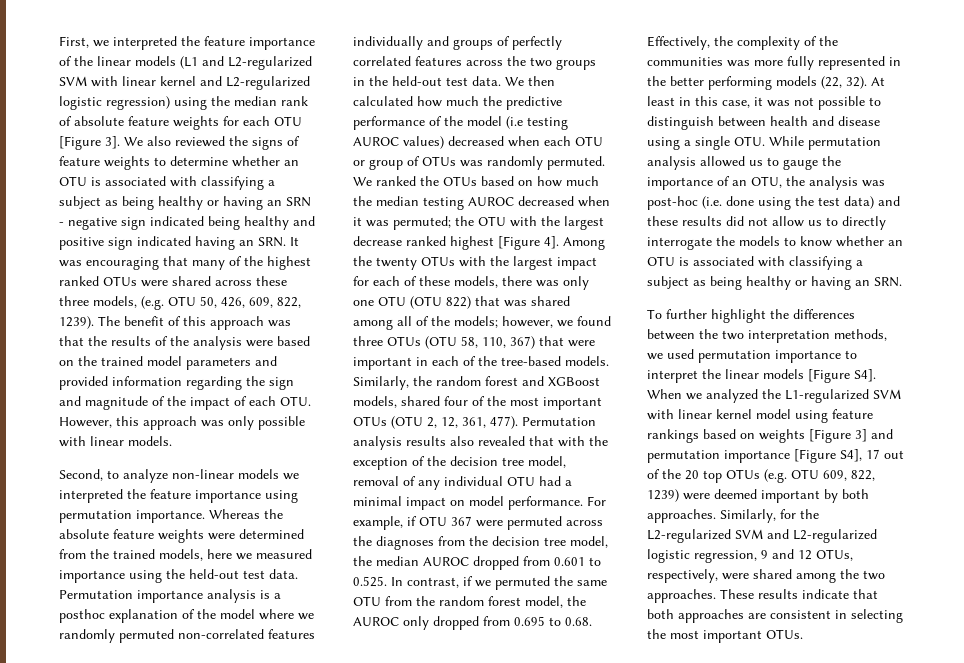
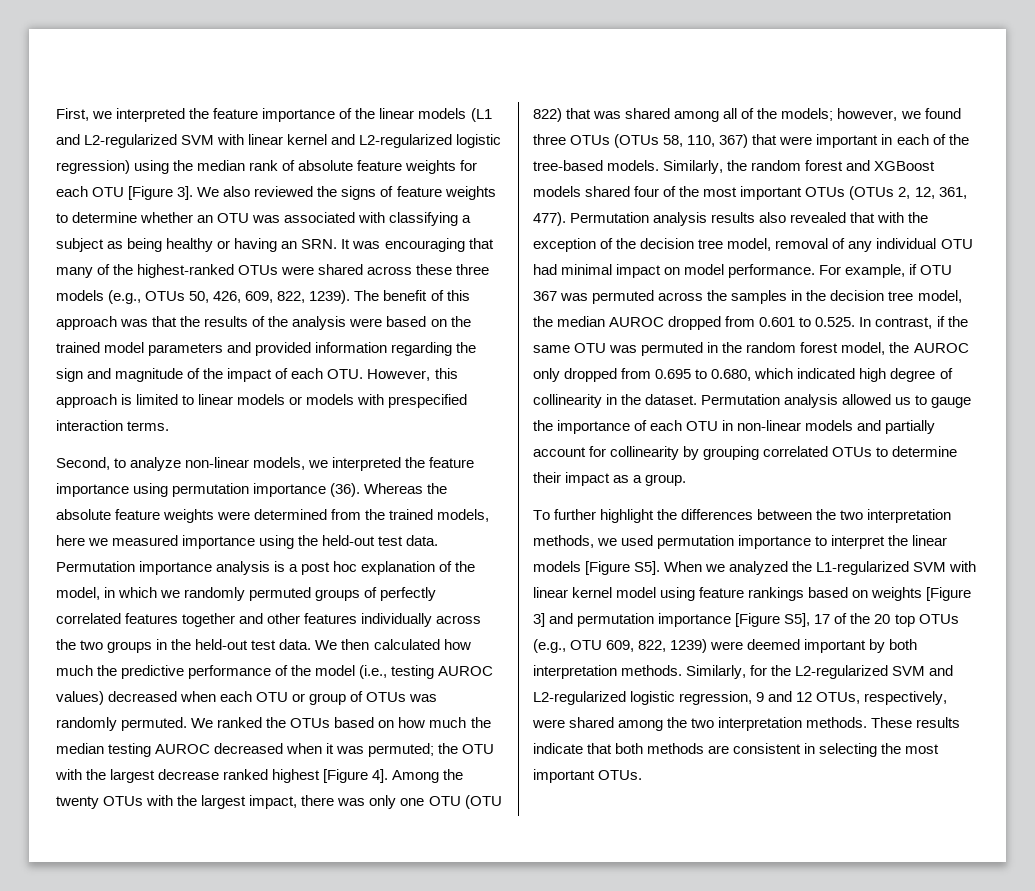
- We also reviewed the signs of feature weights to determine whether an OTU is associated with classifying a subject as being healthy or having an SRN - negative sign indicated being healthy and positive sign indicated having an SRN. It was encouraging that many of the highest ranked OTUs were shared across these three models, (e.g. OTU 50, 426, 609, 822, 1239).
+ We also reviewed the signs of feature weights to determine whether an OTU was associated with classifying a subject as being healthy or having an SRN. It was encouraging that many of the highest-ranked OTUs were shared across these three models (e.g., OTUs 50, 426, 609, 822, 1239).
- The benefit of this approach was that the results of the analysis were based on the trained model parameters and provided information regarding the sign and magnitude of the impact of each OTU. However, this approach was only possible with linear models.
+ The benefit of this approach was that the results of the analysis were based on the trained model parameters and provided information regarding the sign and magnitude of the impact of each OTU. However, this approach is limited to linear models or models with prespecified interaction terms.
- Second, to analyze non-linear models we interpreted the feature importance using permutation importance.
+ Second, to analyze non-linear models, we interpreted the feature importance using permutation importance (36).
- Permutation importance analysis is a posthoc explanation of the model where we randomly permuted non-correlated features individually and groups of perfectly correlated features across the two groups in the held-out test data.
+ Permutation importance analysis is a post hoc explanation of the model, in which we randomly permuted groups of perfectly correlated features together and other features individually across the two groups in the held-out test data.
- We then calculated how much the predictive performance of the model (i.e testing AUROC values) decreased when each OTU or group of OTUs was randomly permuted.
+ We then calculated how much the predictive performance of the model (i.e., testing AUROC values) decreased when each OTU or group of OTUs was randomly permuted.
- Among the twenty OTUs with the largest impact for each of these models, there was only one OTU (OTU 822) that was shared among all of the models; however, we found three OTUs (OTU 58, 110, 367) that were important in each of the tree-based models.
+ Among the twenty OTUs with the largest impact, there was only one OTU (OTU 822) that was shared among all of the models; however, we found three OTUs (OTUs 58, 110, 367) that were important in each of the tree-based models.
- Similarly, the random forest and XGBoost models, shared four of the most important OTUs (OTU 2, 12, 361, 477).
+ Similarly, the random forest and XGBoost models shared four of the most important OTUs (OTUs 2, 12, 361, 477).
- Permutation analysis results also revealed that with the exception of the decision tree model, removal of any individual OTU had a minimal impact on model performance.
+ Permutation analysis results also revealed that with the exception of the decision tree model, removal of any individual OTU had minimal impact on model performance.
- For example, if OTU 367 were permuted across the diagnoses from the decision tree model, the median AUROC dropped from 0.601 to 0.525. In contrast, if we permuted the same OTU from the random forest model, the AUROC only dropped from 0.695 to 0.68. Effectively, the complexity of the communities was more fully represented in the better performing models (22, 32). At least in this case, it was not possible to distinguish between health and disease using a single OTU. While permutation analysis allowed us to gauge the importance of an OTU, the analysis was post-hoc (i.e. done using the test data) and these results did not allow us to directly interrogate the models to know whether an OTU is associated with classifying a subject as being healthy or having an SRN.
+ For example, if OTU 367 was permuted across the samples in the decision tree model, the median AUROC dropped from 0.601 to 0.525. In contrast, if the same OTU was permuted in the random forest model, the AUROC only dropped from 0.695 to 0.680, which indicated high degree of collinearity in the dataset. Permutation analysis allowed us to gauge the importance of each OTU in non-linear models and partially account for collinearity by grouping correlated OTUs to determine their impact as a group.
- To further highlight the differences between the two interpretation methods, we used permutation importance to interpret the linear models [Figure S4]. When we analyzed the L1-regularized SVM with linear kernel model using feature rankings based on weights [Figure 3] and permutation importance [Figure S4], 17 out of the 20 top OTUs (e.g. OTU 609, 822, 1239) were deemed important by both approaches.
+ To further highlight the differences between the two interpretation methods, we used permutation importance to interpret the linear models [Figure S5]. When we analyzed the L1-regularized SVM with linear kernel model using feature rankings based on weights [Figure 3] and permutation importance [Figure S5], 17 of the 20 top OTUs (e.g., OTU 609, 822, 1239) were deemed important by both interpretation methods.
- Similarly, for the L2-regularized SVM and L2-regularized logistic regression, 9 and 12 OTUs, respectively, were shared among the two approaches.
+ Similarly, for the L2-regularized SVM and L2-regularized logistic regression, 9 and 12 OTUs, respectively, were shared among the two interpretation methods.
- These results indicate that both approaches are consistent in selecting the most important OTUs.
+ These results indicate that both methods are consistent in selecting the most important OTUs.

